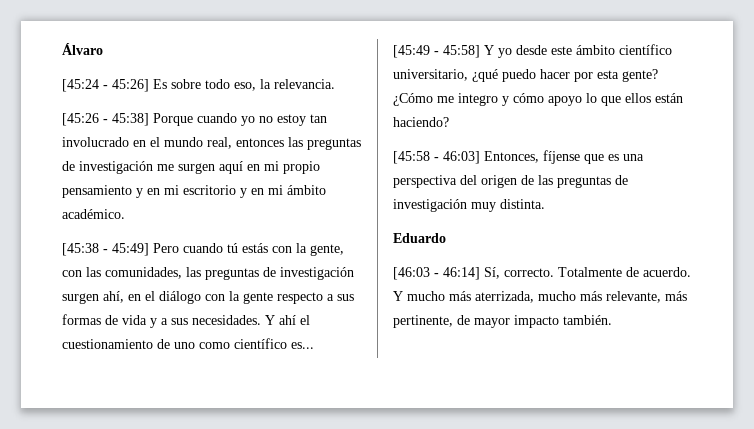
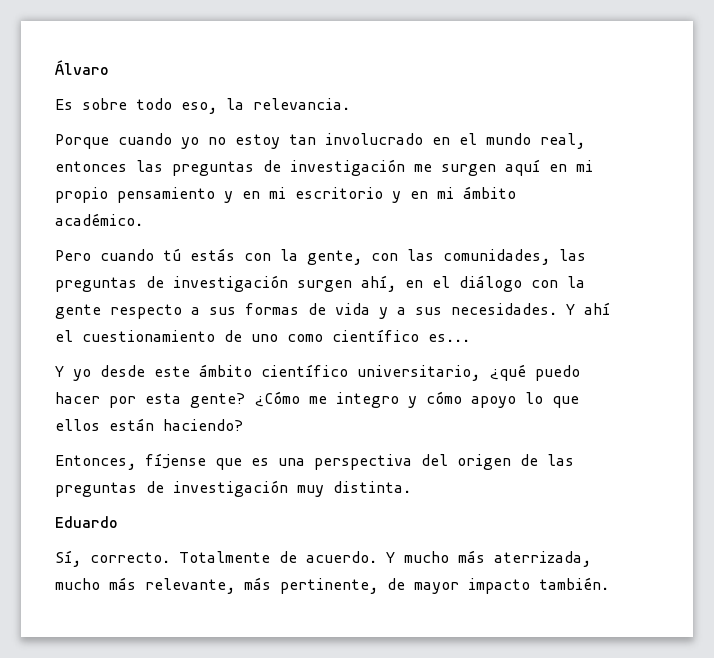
- [45:24 - 45:26] Es sobre todo eso, la relevancia.
+ Es sobre todo eso, la relevancia.
- [45:26 - 45:38] Porque cuando yo no estoy tan involucrado en el mundo real, entonces las preguntas de investigación me surgen aquí en mi propio pensamiento y en mi escritorio y en mi ámbito académico.
+ Porque cuando yo no estoy tan involucrado en el mundo real, entonces las preguntas de investigación me surgen aquí en mi propio pensamiento y en mi escritorio y en mi ámbito académico.
- [45:38 - 45:49] Pero cuando tú estás con la gente, con las comunidades, las preguntas de investigación surgen ahí, en el diálogo con la gente respecto a sus formas de vida y a sus necesidades.
+ Pero cuando tú estás con la gente, con las comunidades, las preguntas de investigación surgen ahí, en el diálogo con la gente respecto a sus formas de vida y a sus necesidades.
- [45:49 - 45:58] Y yo desde este ámbito científico universitario, ¿qué puedo hacer por esta gente?
+ Y yo desde este ámbito científico universitario, ¿qué puedo hacer por esta gente?
- [45:58 - 46:03] Entonces, fíjense que es una perspectiva del origen de las preguntas de investigación muy distinta.
+ Entonces, fíjense que es una perspectiva del origen de las preguntas de investigación muy distinta.
- [46:03 - 46:14] Sí, correcto.
+ Sí, correcto.

